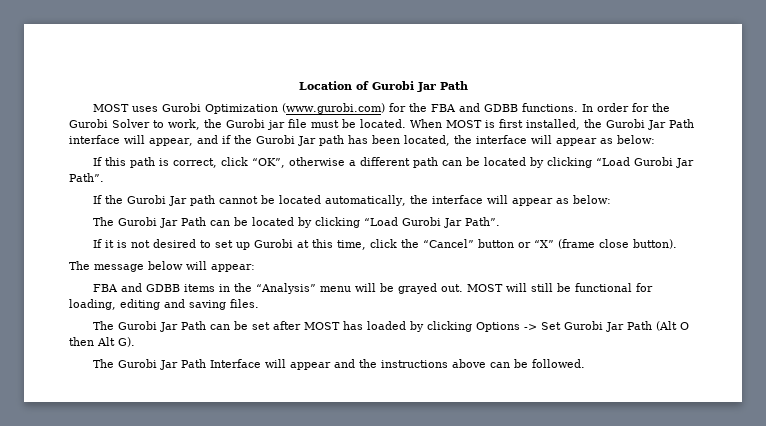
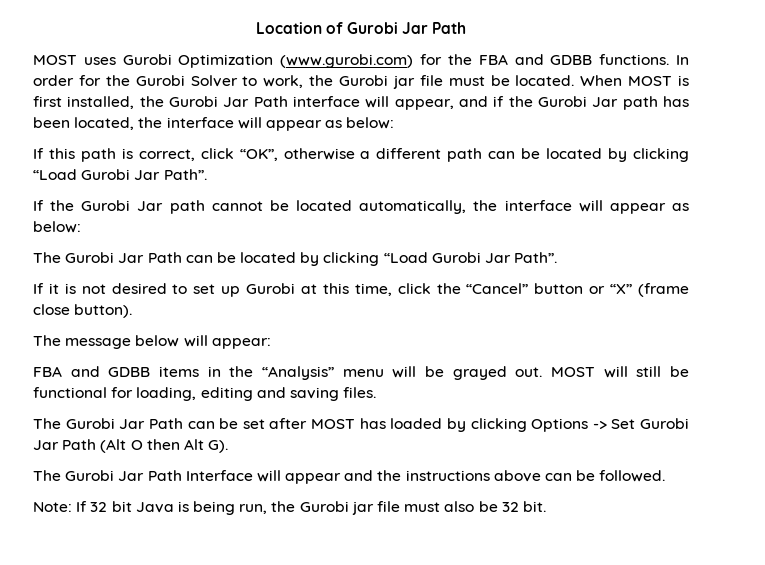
+ Note: If 32 bit Java is being run, the Gurobi jar file must also be 32 bit.

